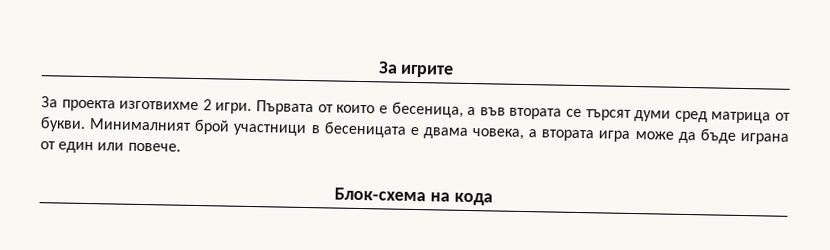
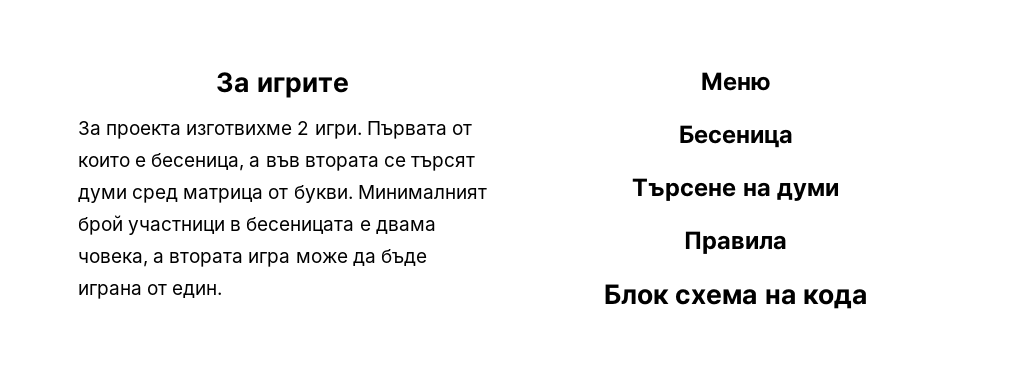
- Минималният брой участници в бесеницата е двама човека, а втората игра може да бъде играна от един или повече.
- Блок-схема на кода
+ Минималният брой участници в бесеницата е двама човека, а втората игра може да бъде играна от един.
+ Меню
+ Бесеница
+ Търсене на думи
+ Правила
+ Блок схема на кода

